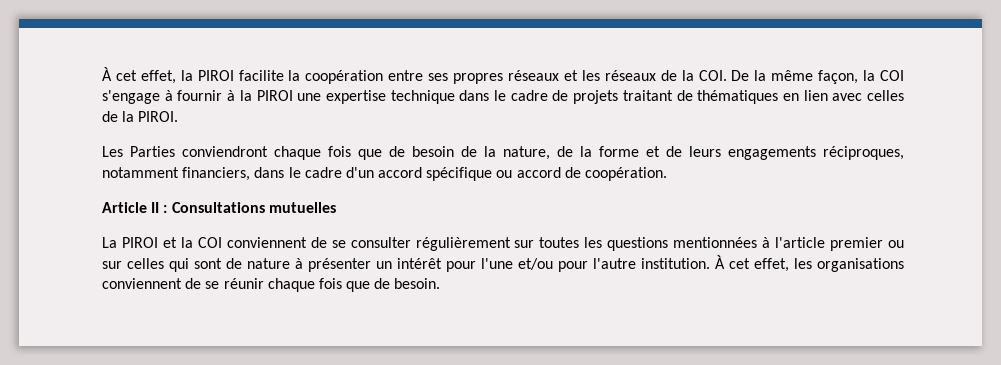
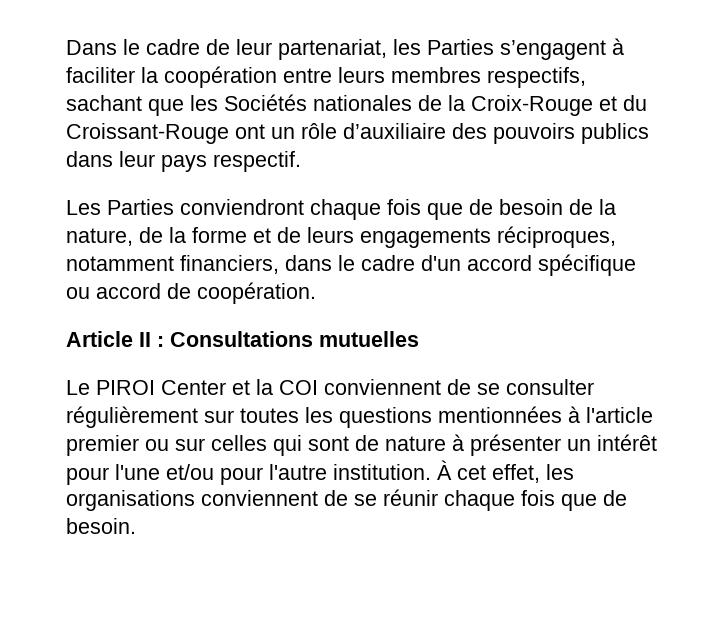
- À cet effet, la PIROI facilite la coopération entre ses propres réseaux et les réseaux de la COI. De la même façon, la COI s'engage à fournir à la PIROI une expertise technique dans le cadre de projets traitant de thématiques en lien avec celles de la PIROI.
+ Dans le cadre de leur partenariat, les Parties s’engagent à faciliter la coopération entre leurs membres respectifs, sachant que les Sociétés nationales de la Croix-Rouge et du Croissant-Rouge ont un rôle d’auxiliaire des pouvoirs publics dans leur pays respectif.
- La PIROI et la COI conviennent de se consulter régulièrement sur toutes les questions mentionnées à l'article premier ou sur celles qui sont de nature à présenter un intérêt pour l'une et/ou pour l'autre institution.
+ Le PIROI Center et la COI conviennent de se consulter régulièrement sur toutes les questions mentionnées à l'article premier ou sur celles qui sont de nature à présenter un intérêt pour l'une et/ou pour l'autre institution.

